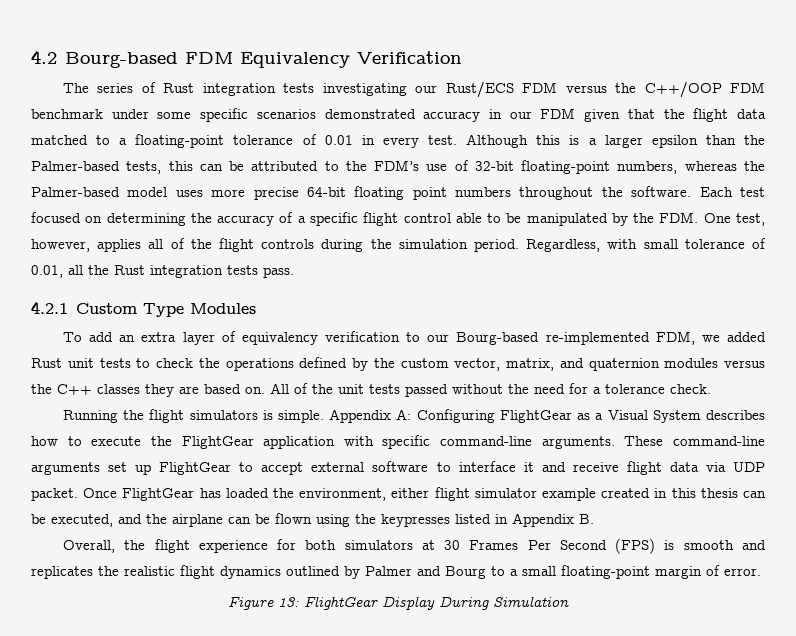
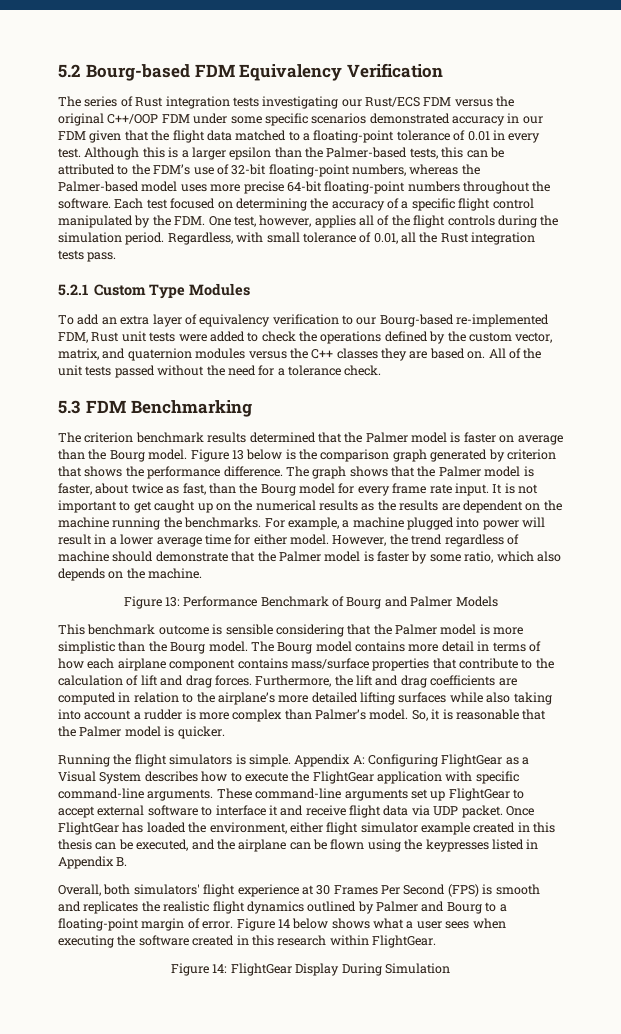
- 4.2 Bourg-based FDM Equivalency Verification
+ 5.2 Bourg-based FDM Equivalency Verification
- The series of Rust integration tests investigating our Rust/ECS FDM versus the C++/OOP FDM benchmark under some specific scenarios demonstrated accuracy in our FDM given that the flight data matched to a floating-point tolerance of 0.01 in every test.
+ The series of Rust integration tests investigating our Rust/ECS FDM versus the original C++/OOP FDM under some specific scenarios demonstrated accuracy in our FDM given that the flight data matched to a floating-point tolerance of 0.01 in every test.
- Although this is a larger epsilon than the Palmer-based tests, this can be attributed to the FDM’s use of 32-bit floating-point numbers, whereas the Palmer-based model uses more precise 64-bit floating point numbers throughout the software.
+ Although this is a larger epsilon than the Palmer-based tests, this can be attributed to the FDM’s use of 32-bit floating-point numbers, whereas the Palmer-based model uses more precise 64-bit floating-point numbers throughout the software.
- Each test focused on determining the accuracy of a specific flight control able to be manipulated by the FDM. One test, however, applies all of the flight controls during the simulation period.
+ Each test focused on determining the accuracy of a specific flight control manipulated by the FDM. One test, however, applies all of the flight controls during the simulation period.
- 4.2.1 Custom Type Modules
+ 5.2.1 Custom Type Modules
- To add an extra layer of equivalency verification to our Bourg-based re-implemented FDM, we added Rust unit tests to check the operations defined by the custom vector, matrix, and quaternion modules versus the C++ classes they are based on.
+ To add an extra layer of equivalency verification to our Bourg-based re-implemented FDM, Rust unit tests were added to check the operations defined by the custom vector, matrix, and quaternion modules versus the C++ classes they are based on.
+ 5.3 FDM Benchmarking
+ The criterion benchmark results determined that the Palmer model is faster on average than the Bourg model. Figure 13 below is the comparison graph generated by criterion that shows the performance difference. The graph shows that the Palmer model is faster, about twice as fast, than the Bourg model for every frame rate input. It is not important to get caught up on the numerical results as the results are dependent on the machine running the benchmarks. For example, a machine plugged into power will result in a lower average time for either model. However, the trend regardless of machine should demonstrate that the Palmer model is faster by some ratio, which also depends on the machine.
+ Figure 13: Performance Benchmark of Bourg and Palmer Models
+ This benchmark outcome is sensible considering that the Palmer model is more simplistic than the Bourg model. The Bourg model contains more detail in terms of how each airplane component contains mass/surface properties that contribute to the calculation of lift and drag forces. Furthermore, the lift and drag coefficients are computed in relation to the airplane’s more detailed lifting surfaces while also taking into account a rudder is more complex than Palmer’s model. So, it is reasonable that the Palmer model is quicker.
- Overall, the flight experience for both simulators at 30 Frames Per Second (FPS) is smooth and replicates the realistic flight dynamics outlined by Palmer and Bourg to a small floating-point margin of error.
- Figure 13: FlightGear Display During Simulation
+ Overall, both simulators' flight experience at 30 Frames Per Second (FPS) is smooth and replicates the realistic flight dynamics outlined by Palmer and Bourg to a floating-point margin of error. Figure 14 below shows what a user sees when executing the software created in this research within FlightGear.
+ Figure 14: FlightGear Display During Simulation

